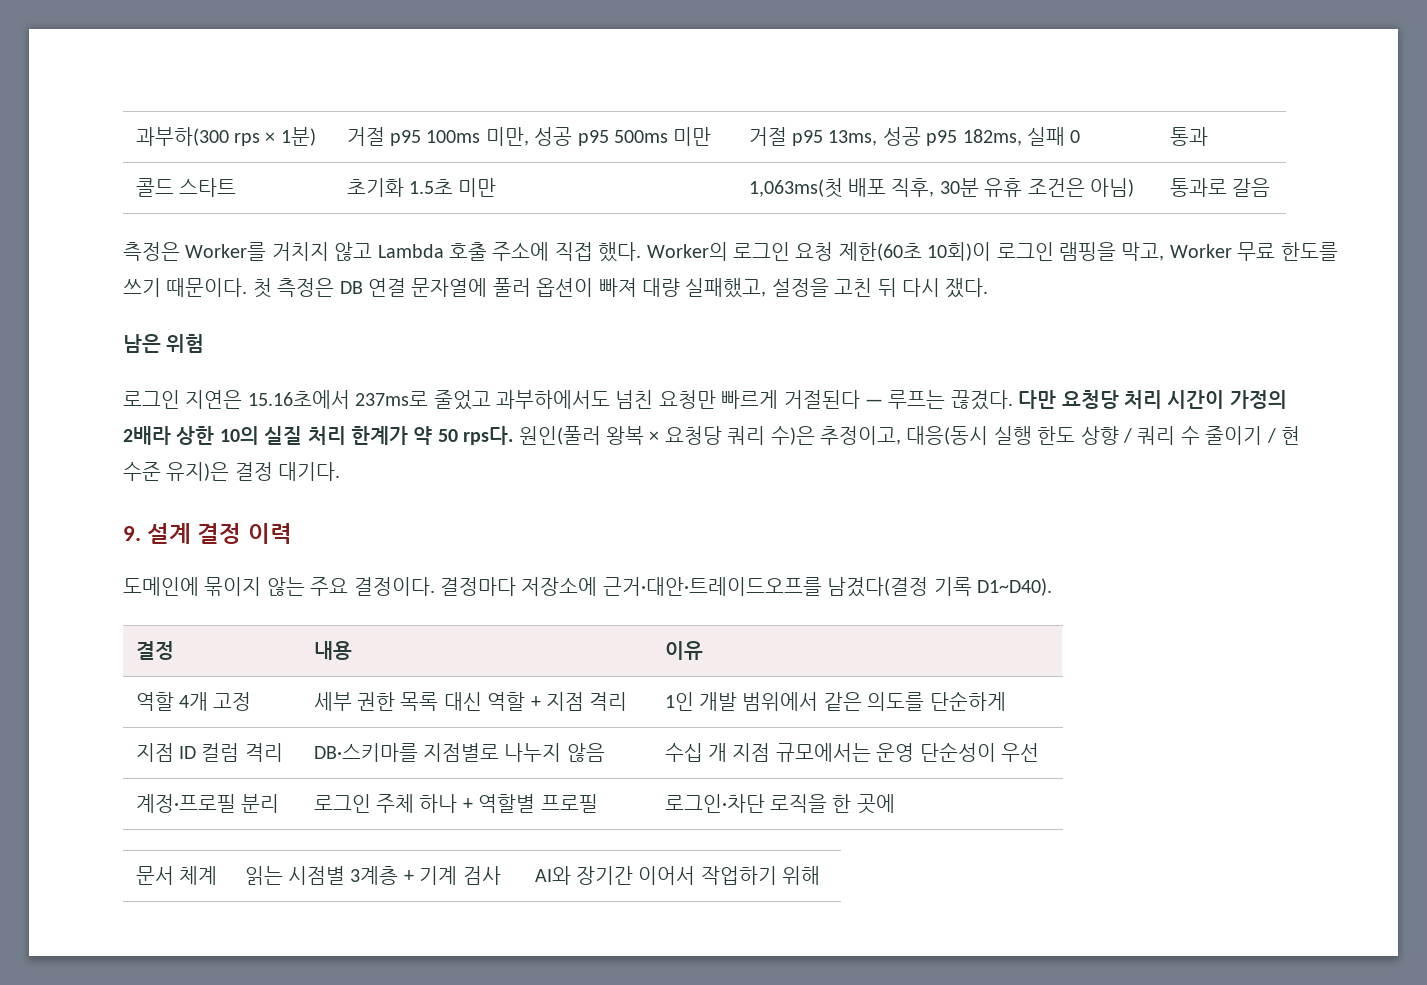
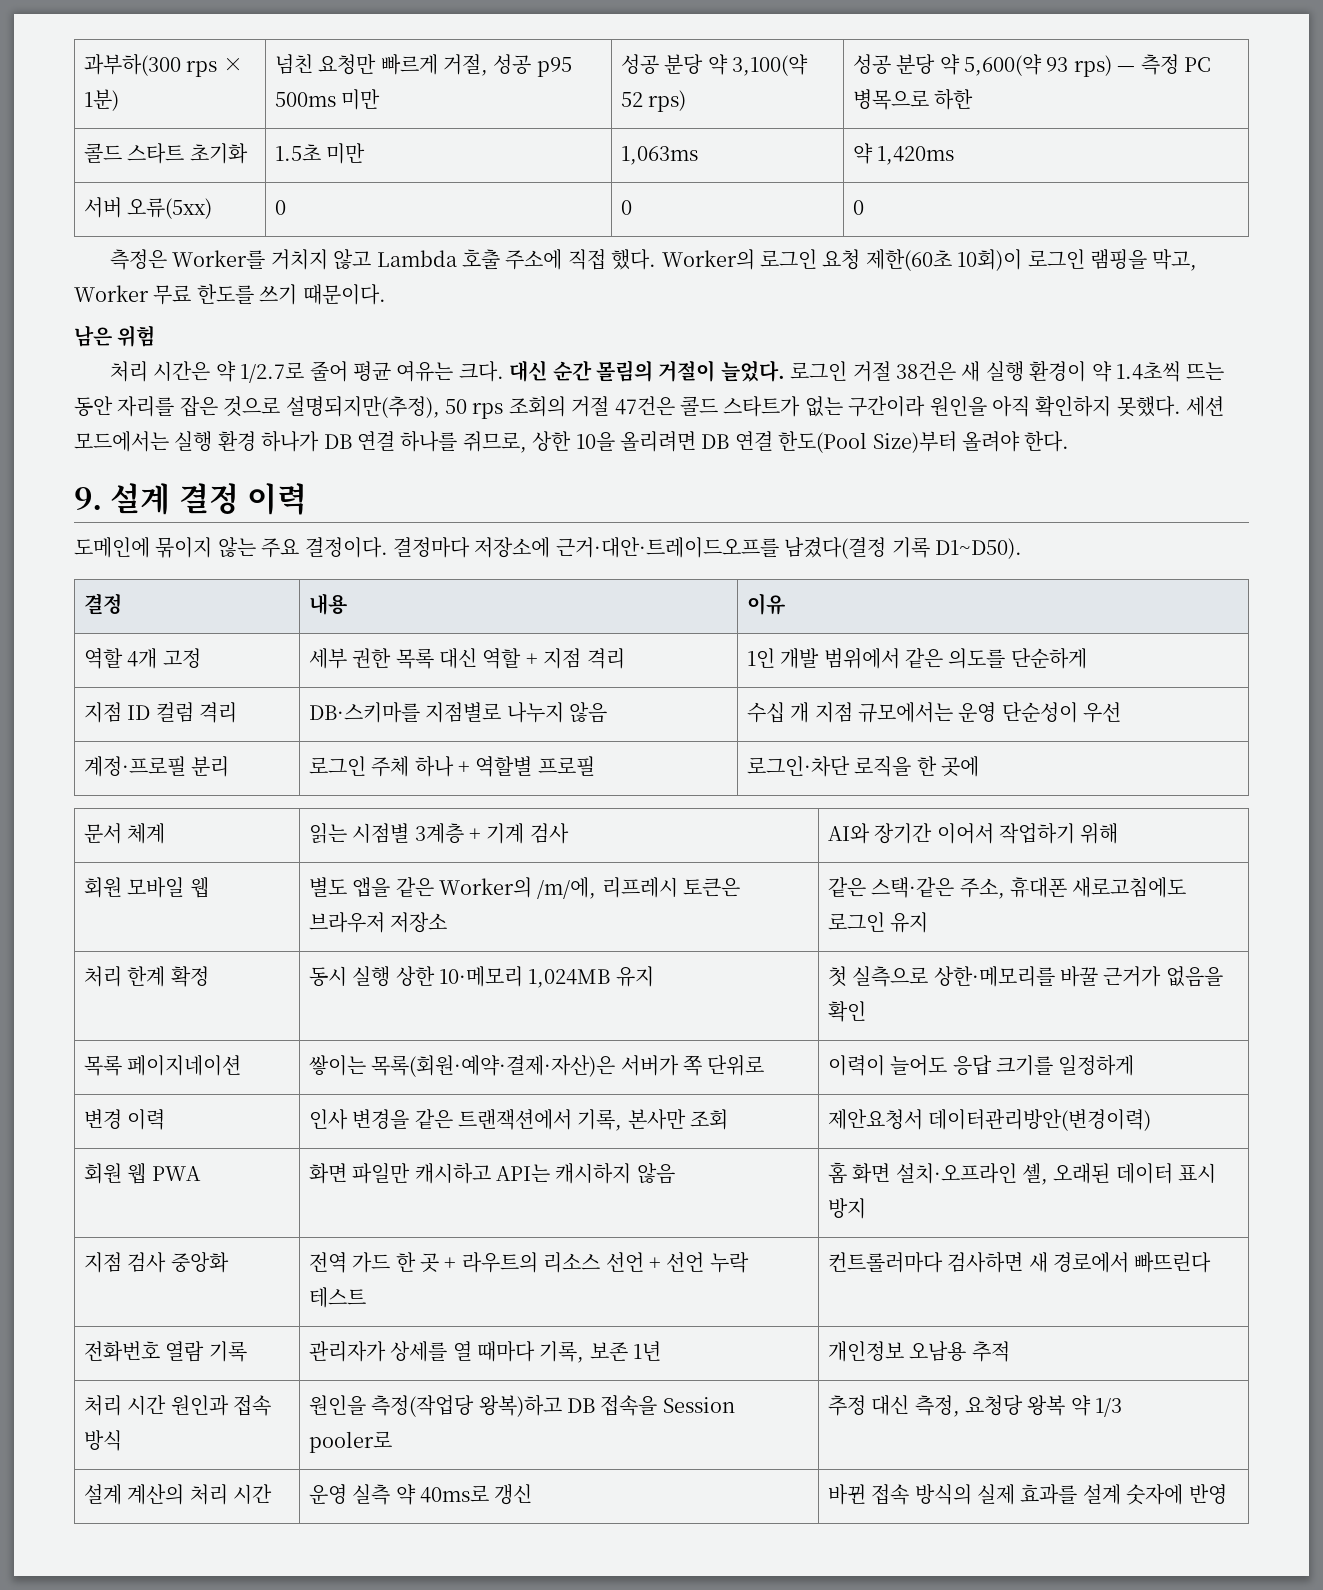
- 과부하(300 rps × 1분) | 거절 p95 100ms 미만, 성공 p95 500ms 미만 | 거절 p95 13ms, 성공 p95 182ms, 실패 0 | 통과
+ 과부하(300 rps × 1분) | 넘친 요청만 빠르게 거절, 성공 p95 500ms 미만 | 성공 분당 약 3,100(약 52 rps) | 성공 분당 약 5,600(약 93 rps) — 측정 PC 병목으로 하한
- 콜드 스타트 | 초기화 1.5초 미만 | 1,063ms(첫 배포 직후, 30분 유휴 조건은 아님) | 통과로 갈음
+ 콜드 스타트 초기화 | 1.5초 미만 | 1,063ms | 약 1,420ms
+ 서버 오류(5xx) | 0 | 0 | 0
- Worker의 로그인 요청 제한(60초 10회)이 로그인 램핑을 막고, Worker 무료 한도를 쓰기 때문이다. 첫 측정은 DB 연결 문자열에 풀러 옵션이 빠져 대량 실패했고, 설정을 고친 뒤 다시 쟀다.
+ Worker의 로그인 요청 제한(60초 10회)이 로그인 램핑을 막고, Worker 무료 한도를 쓰기 때문이다.
  남은 위험
- 로그인 지연은 15.16초에서 237ms로 줄었고 과부하에서도 넘친 요청만 빠르게 거절된다 — 루프는 끊겼다. 다만 요청당 처리 시간이 가정의 2배라 상한 10의 실질 처리 한계가 약 50 rps다. 원인(풀러 왕복 × 요청당 쿼리 수)은 추정이고, 대응(동시 실행 한도 상향 / 쿼리 수 줄이기 / 현 수준 유지)은 결정 대기다.
+ 처리 시간은 약 1/2.7로 줄어 평균 여유는 크다. 대신 순간 몰림의 거절이 늘었다. 로그인 거절 38건은 새 실행 환경이 약 1.4초씩 뜨는 동안 자리를 잡은 것으로 설명되지만(추정), 50 rps 조회의 거절 47건은 콜드 스타트가 없는 구간이라 원인을 아직 확인하지 못했다. 세션 모드에서는 실행 환경 하나가 DB 연결 하나를 쥐므로, 상한 10을 올리려면 DB 연결 한도(Pool Size)부터 올려야 한다.
- 결정마다 저장소에 근거·대안·트레이드오프를 남겼다(결정 기록 D1~D40).
+ 결정마다 저장소에 근거·대안·트레이드오프를 남겼다(결정 기록 D1~D50).
+ 회원 모바일 웹 | 별도 앱을 같은 Worker의 /m/에, 리프레시 토큰은 브라우저 저장소 | 같은 스택·같은 주소, 휴대폰 새로고침에도 로그인 유지
+ 처리 한계 확정 | 동시 실행 상한 10·메모리 1,024MB 유지 | 첫 실측으로 상한·메모리를 바꿀 근거가 없음을 확인
+ 목록 페이지네이션 | 쌓이는 목록(회원·예약·결제·자산)은 서버가 쪽 단위로 | 이력이 늘어도 응답 크기를 일정하게
+ 변경 이력 | 인사 변경을 같은 트랜잭션에서 기록, 본사만 조회 | 제안요청서 데이터관리방안(변경이력)
+ 회원 웹 PWA | 화면 파일만 캐시하고 API는 캐시하지 않음 | 홈 화면 설치·오프라인 셸, 오래된 데이터 표시 방지
+ 지점 검사 중앙화 | 전역 가드 한 곳 + 라우트의 리소스 선언 + 선언 누락 테스트 | 컨트롤러마다 검사하면 새 경로에서 빠뜨린다
+ 전화번호 열람 기록 | 관리자가 상세를 열 때마다 기록, 보존 1년 | 개인정보 오남용 추적
+ 처리 시간 원인과 접속 방식 | 원인을 측정(작업당 왕복)하고 DB 접속을 Session pooler로 | 추정 대신 측정, 요청당 왕복 약 1/3
+ 설계 계산의 처리 시간 | 운영 실측 약 40ms로 갱신 | 바뀐 접속 방식의 실제 효과를 설계 숫자에 반영

